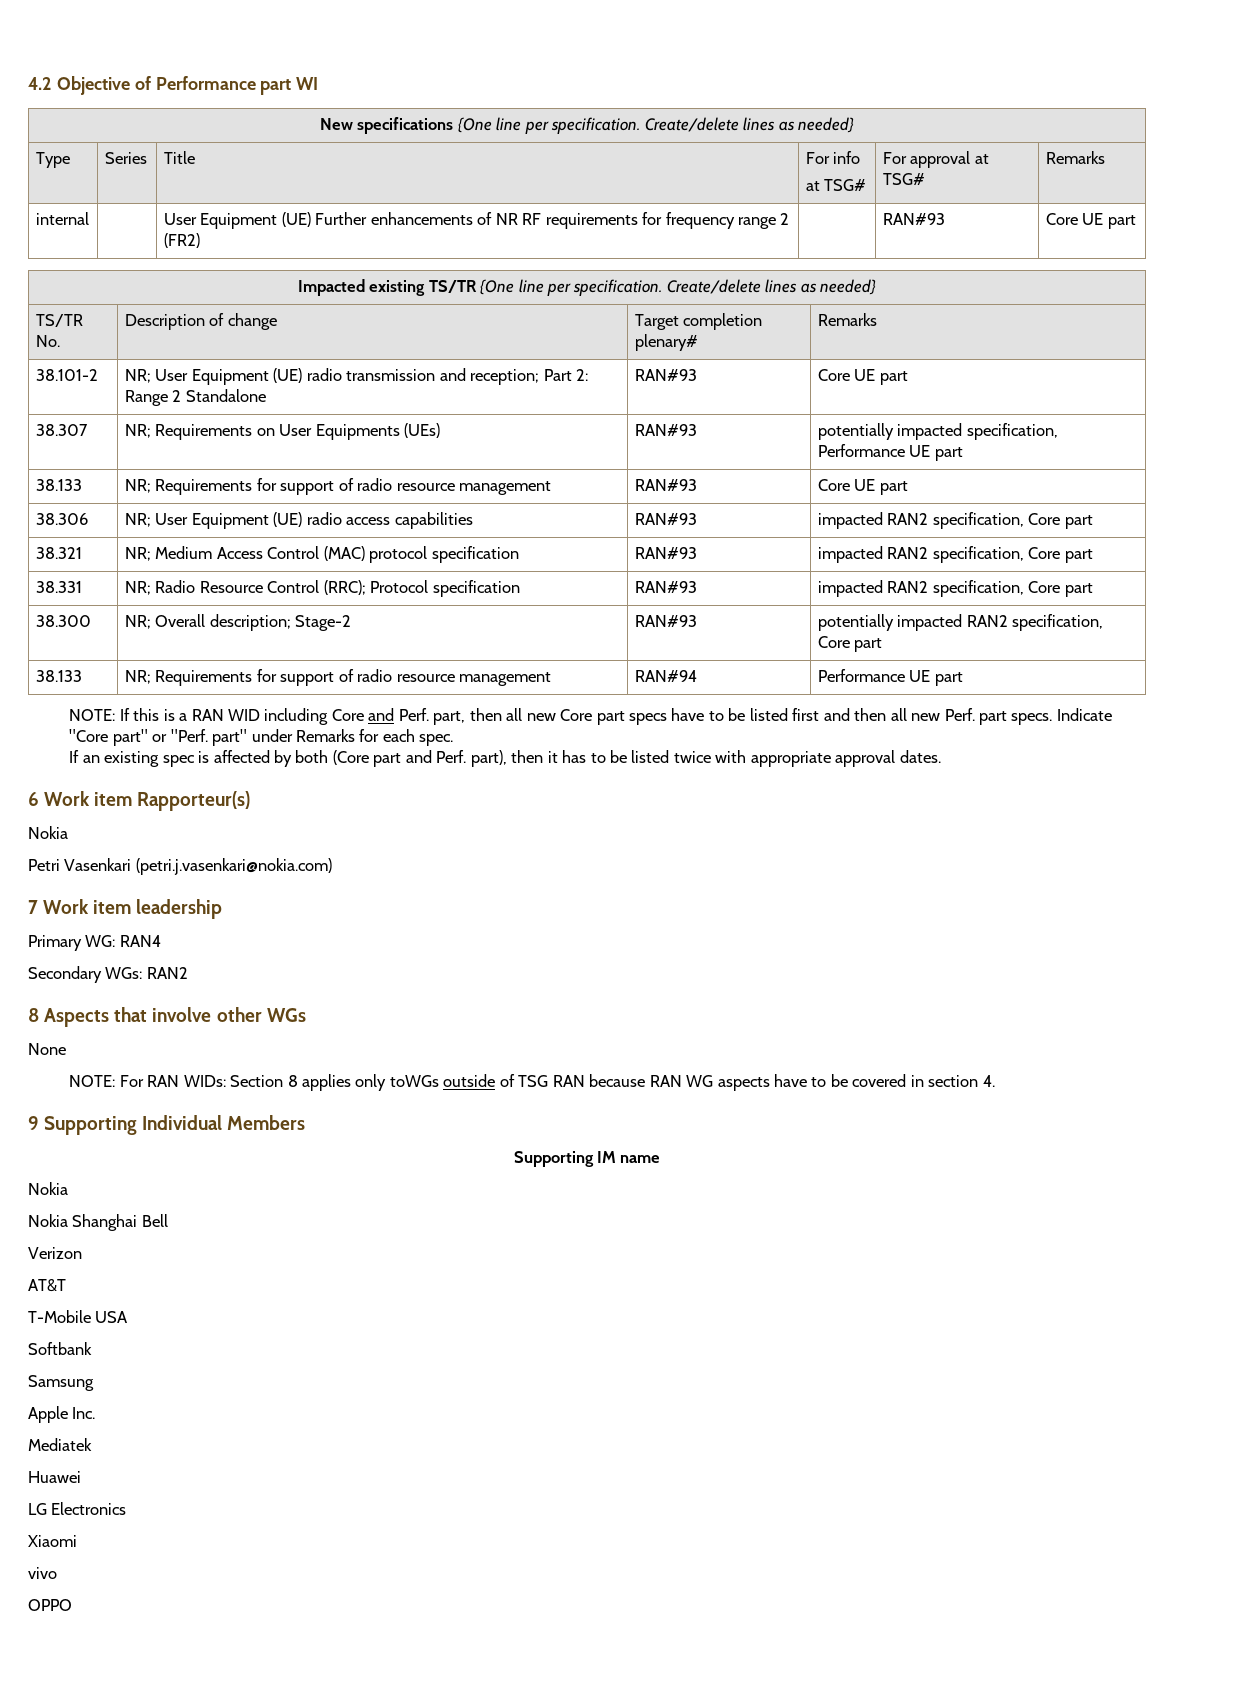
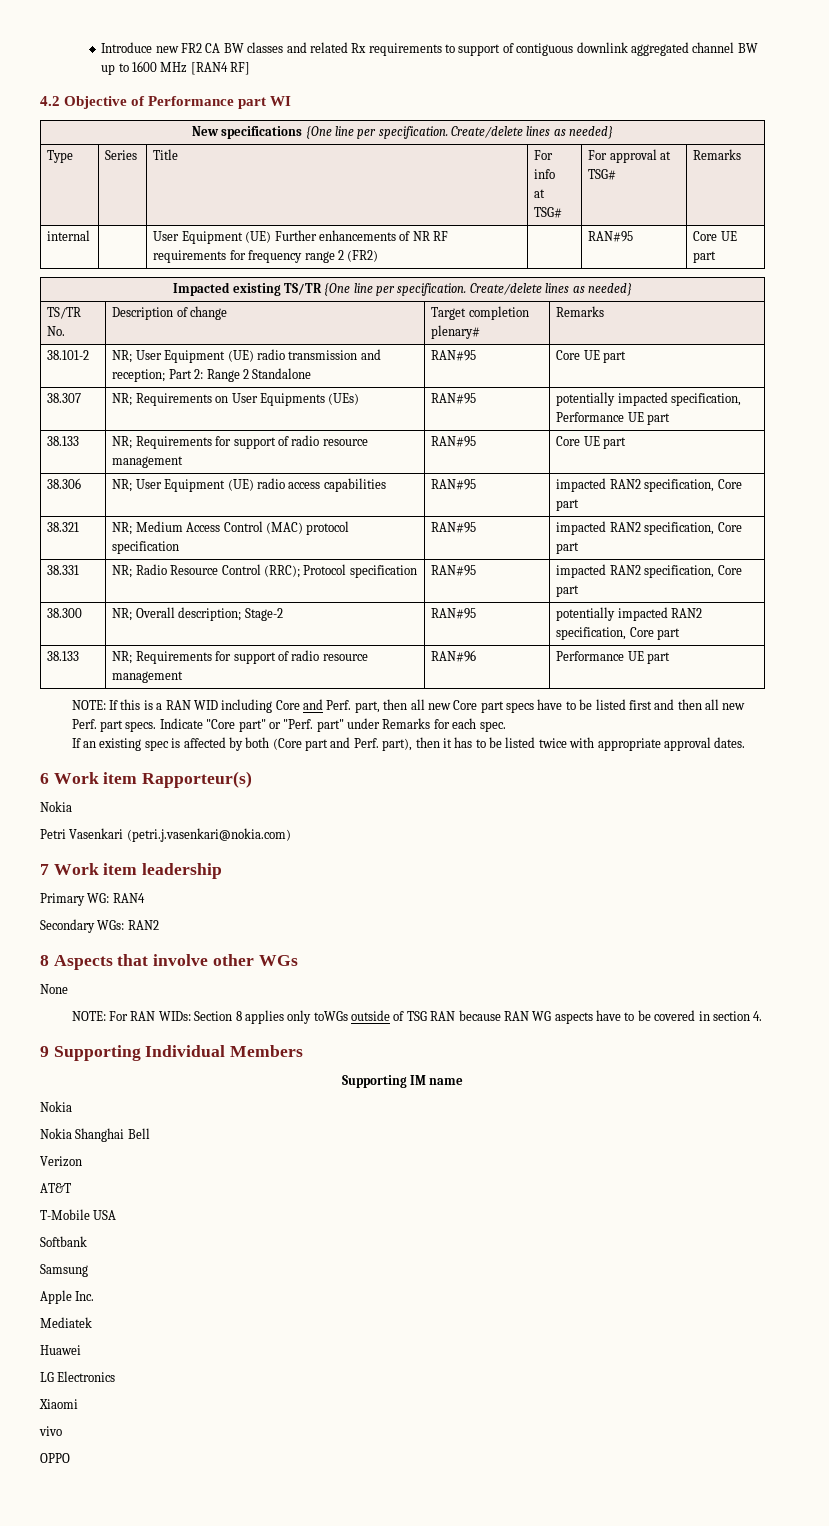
+ Introduce new FR2 CA BW classes and related Rx requirements to support of contiguous downlink aggregated channel BW up to 1600 MHz [RAN4 RF]
- internal | | User Equipment (UE) Further enhancements of NR RF requirements for frequency range 2 (FR2) | | RAN#93 | Core UE part
+ internal | | User Equipment (UE) Further enhancements of NR RF requirements for frequency range 2 (FR2) | | RAN#95 | Core UE part
- 38.101-2 | NR; User Equipment (UE) radio transmission and reception; Part 2: Range 2 Standalone | RAN#93 | Core UE part
+ 38.101-2 | NR; User Equipment (UE) radio transmission and reception; Part 2: Range 2 Standalone | RAN#95 | Core UE part
- 38.307 | NR; Requirements on User Equipments (UEs) | RAN#93 | potentially impacted specification, Performance UE part
+ 38.307 | NR; Requirements on User Equipments (UEs) | RAN#95 | potentially impacted specification, Performance UE part
- 38.133 | NR; Requirements for support of radio resource management | RAN#93 | Core UE part
+ 38.133 | NR; Requirements for support of radio resource management | RAN#95 | Core UE part
- 38.306 | NR; User Equipment (UE) radio access capabilities | RAN#93 | impacted RAN2 specification, Core part
+ 38.306 | NR; User Equipment (UE) radio access capabilities | RAN#95 | impacted RAN2 specification, Core part
- 38.321 | NR; Medium Access Control (MAC) protocol specification | RAN#93 | impacted RAN2 specification, Core part
+ 38.321 | NR; Medium Access Control (MAC) protocol specification | RAN#95 | impacted RAN2 specification, Core part
- 38.331 | NR; Radio Resource Control (RRC); Protocol specification | RAN#93 | impacted RAN2 specification, Core part
+ 38.331 | NR; Radio Resource Control (RRC); Protocol specification | RAN#95 | impacted RAN2 specification, Core part
- 38.300 | NR; Overall description; Stage-2 | RAN#93 | potentially impacted RAN2 specification, Core part
+ 38.300 | NR; Overall description; Stage-2 | RAN#95 | potentially impacted RAN2 specification, Core part
- 38.133 | NR; Requirements for support of radio resource management | RAN#94 | Performance UE part
+ 38.133 | NR; Requirements for support of radio resource management | RAN#96 | Performance UE part

